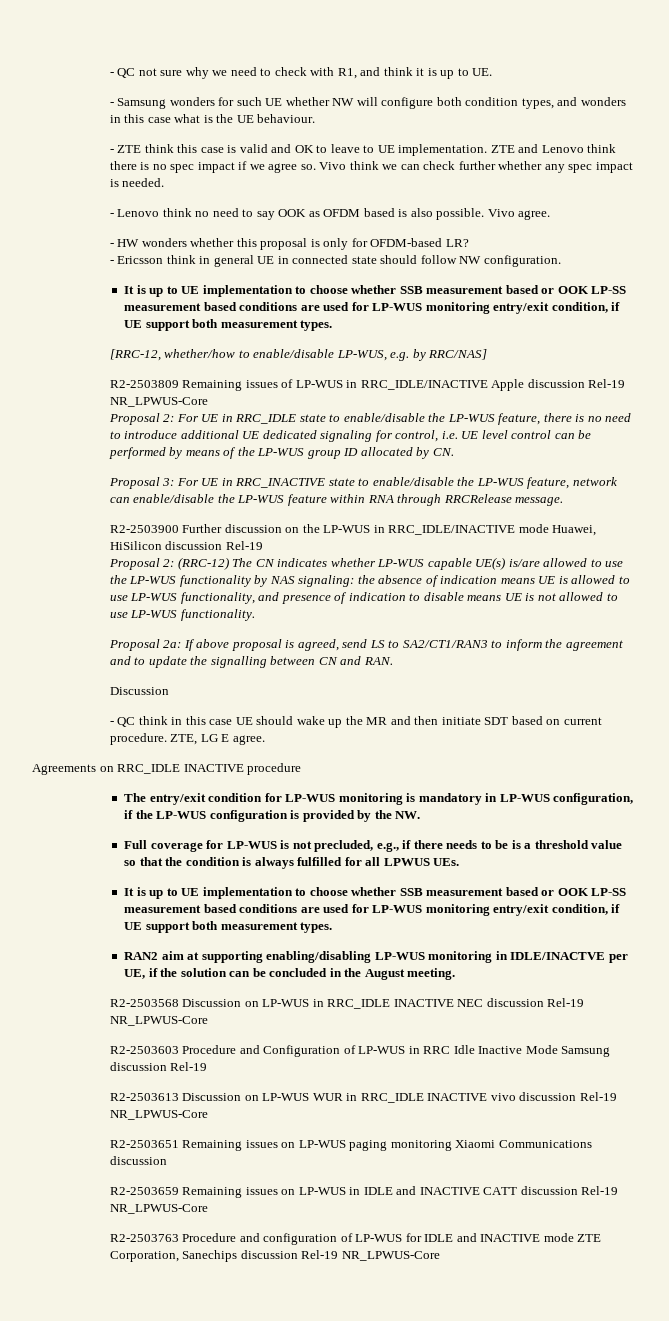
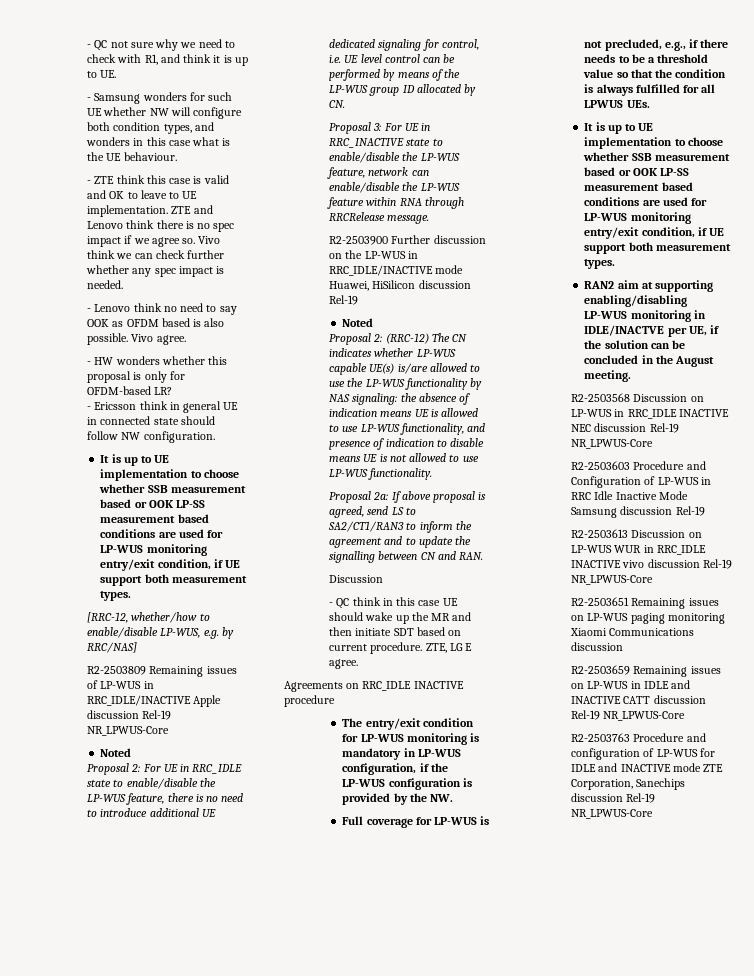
  R2-2503809 Remaining issues of LP-WUS in RRC_IDLE/INACTIVE Apple discussion Rel-19 NR_LPWUS-Core
+ Noted
  R2-2503900 Further discussion on the LP-WUS in RRC_IDLE/INACTIVE mode Huawei, HiSilicon discussion Rel-19
+ Noted
- Full coverage for LP-WUS is not precluded, e.g., if there needs to be is a threshold value so that the condition is always fulfilled for all LPWUS UEs.
+ Full coverage for LP-WUS is not precluded, e.g., if there needs to be a threshold value so that the condition is always fulfilled for all LPWUS UEs.

